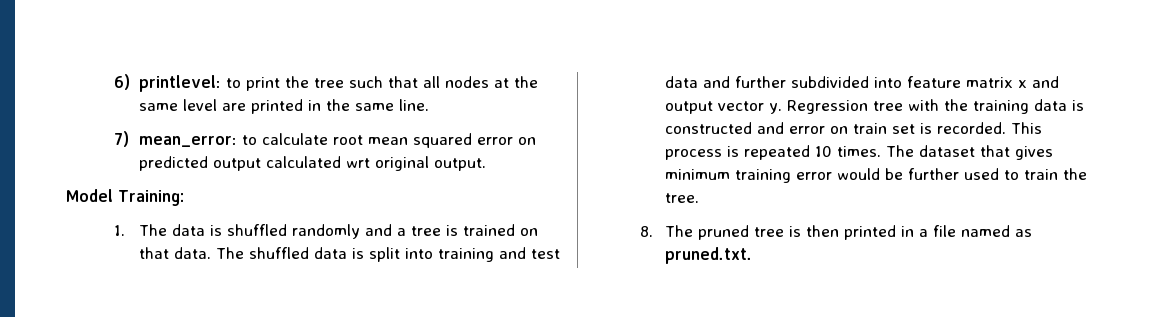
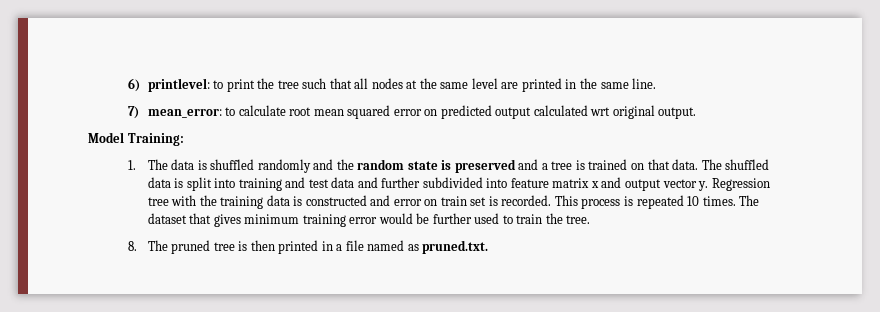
- 1. The data is shuffled randomly and a tree is trained on that data.
+ 1. The data is shuffled randomly and the random state is preserved and a tree is trained on that data.

